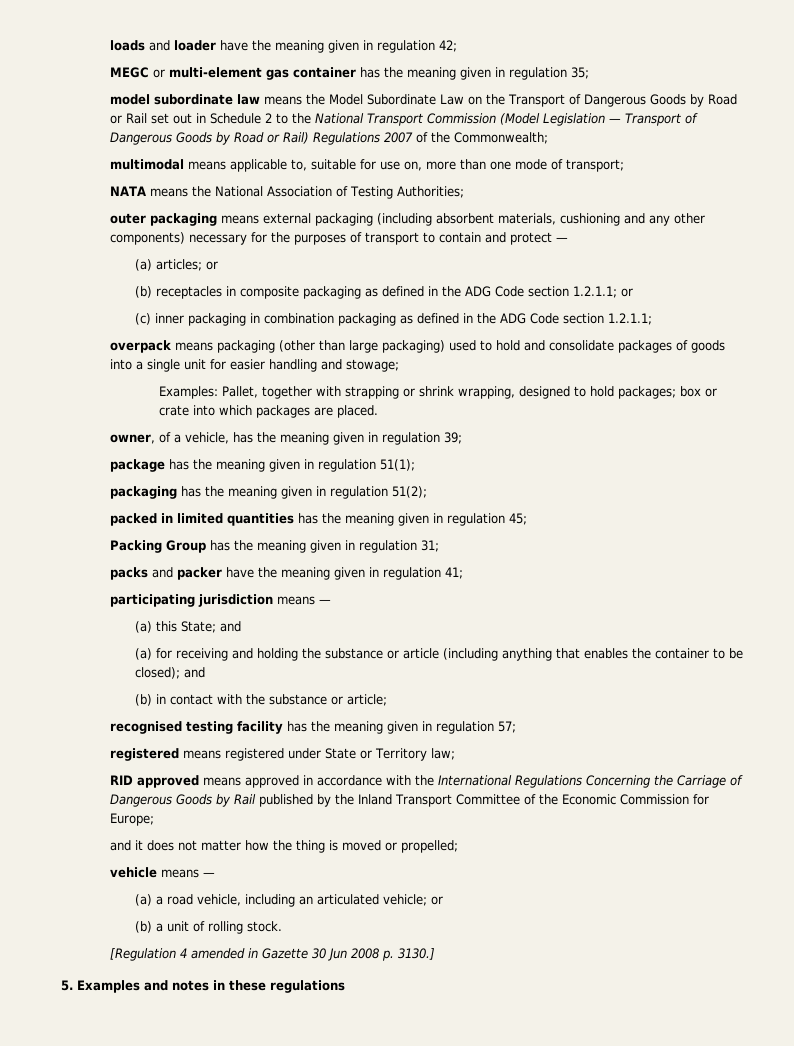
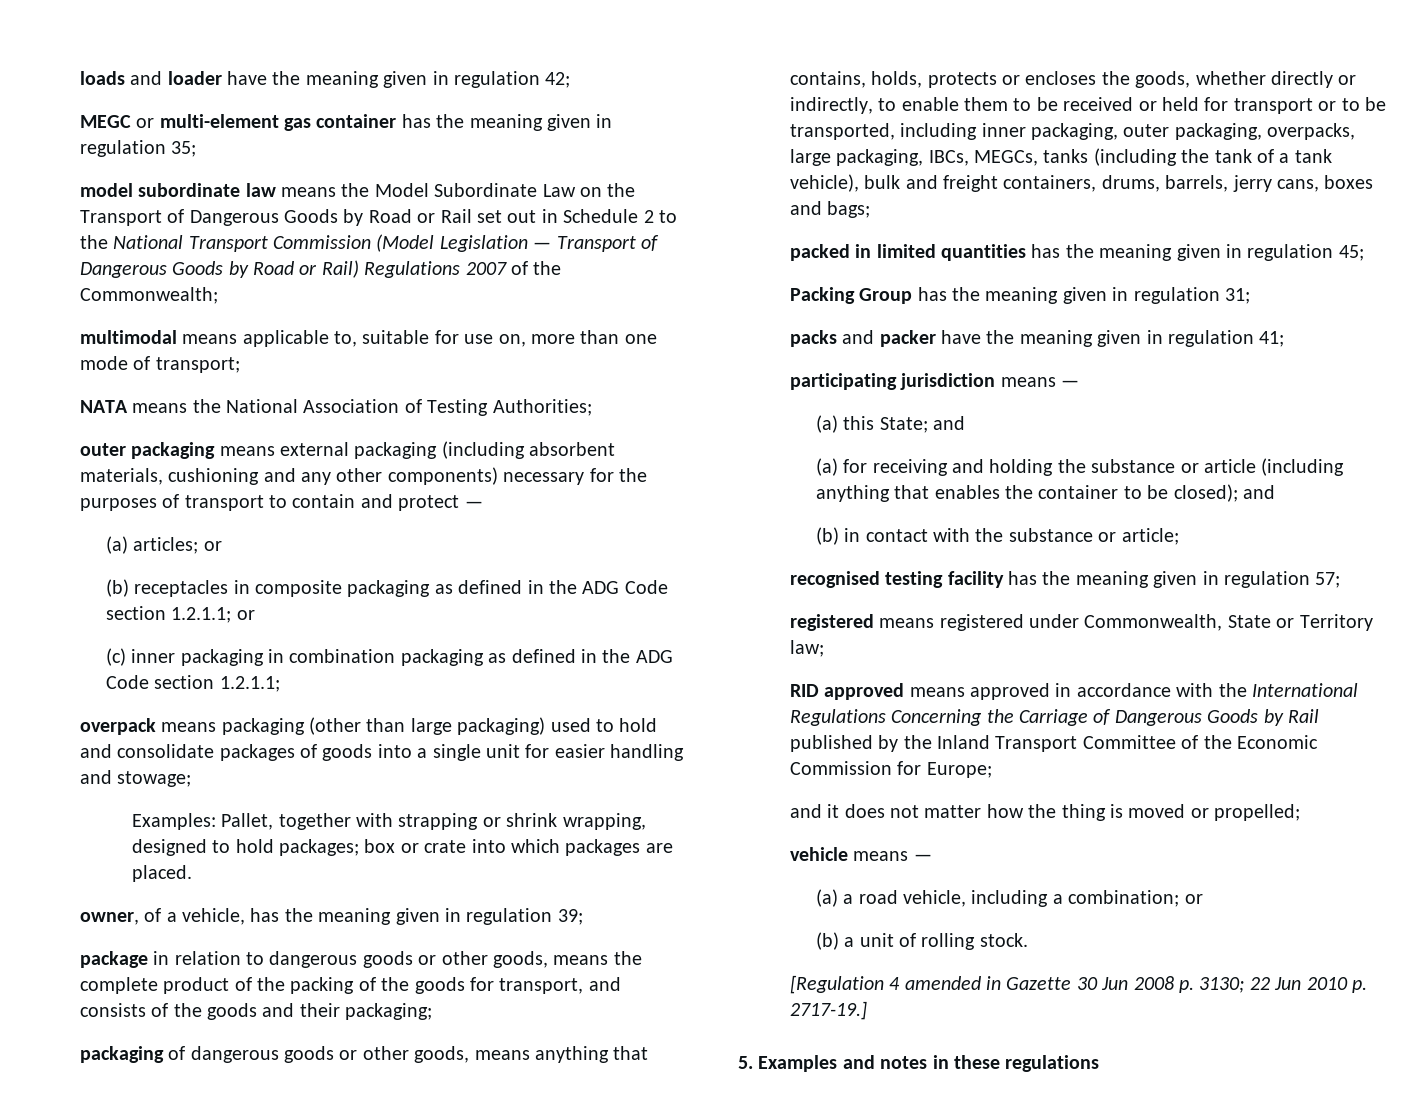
- package has the meaning given in regulation 51(1);
- packaging has the meaning given in regulation 51(2);
+ package in relation to dangerous goods or other goods, means the complete product of the packing of the goods for transport, and consists of the goods and their packaging;
+ packaging of dangerous goods or other goods, means anything that contains, holds, protects or encloses the goods, whether directly or indirectly, to enable them to be received or held for transport or to be transported, including inner packaging, outer packaging, overpacks, large packaging, IBCs, MEGCs, tanks (including the tank of a tank vehicle), bulk and freight containers, drums, barrels, jerry cans, boxes and bags;
- registered means registered under State or Territory law;
+ registered means registered under Commonwealth, State or Territory law;
- (a) a road vehicle, including an articulated vehicle; or
+ (a) a road vehicle, including a combination; or
- [Regulation 4 amended in Gazette 30 Jun 2008 p. 3130.]
+ [Regulation 4 amended in Gazette 30 Jun 2008 p. 3130; 22 Jun 2010 p. 2717-19.]

